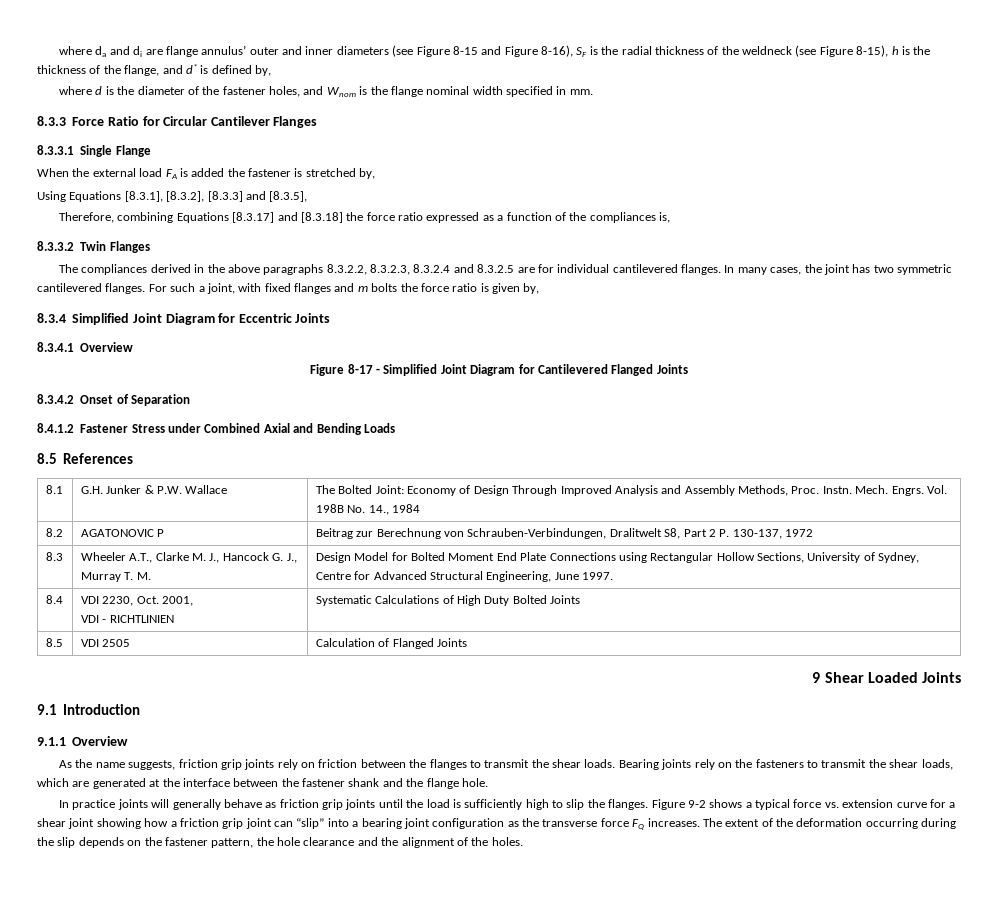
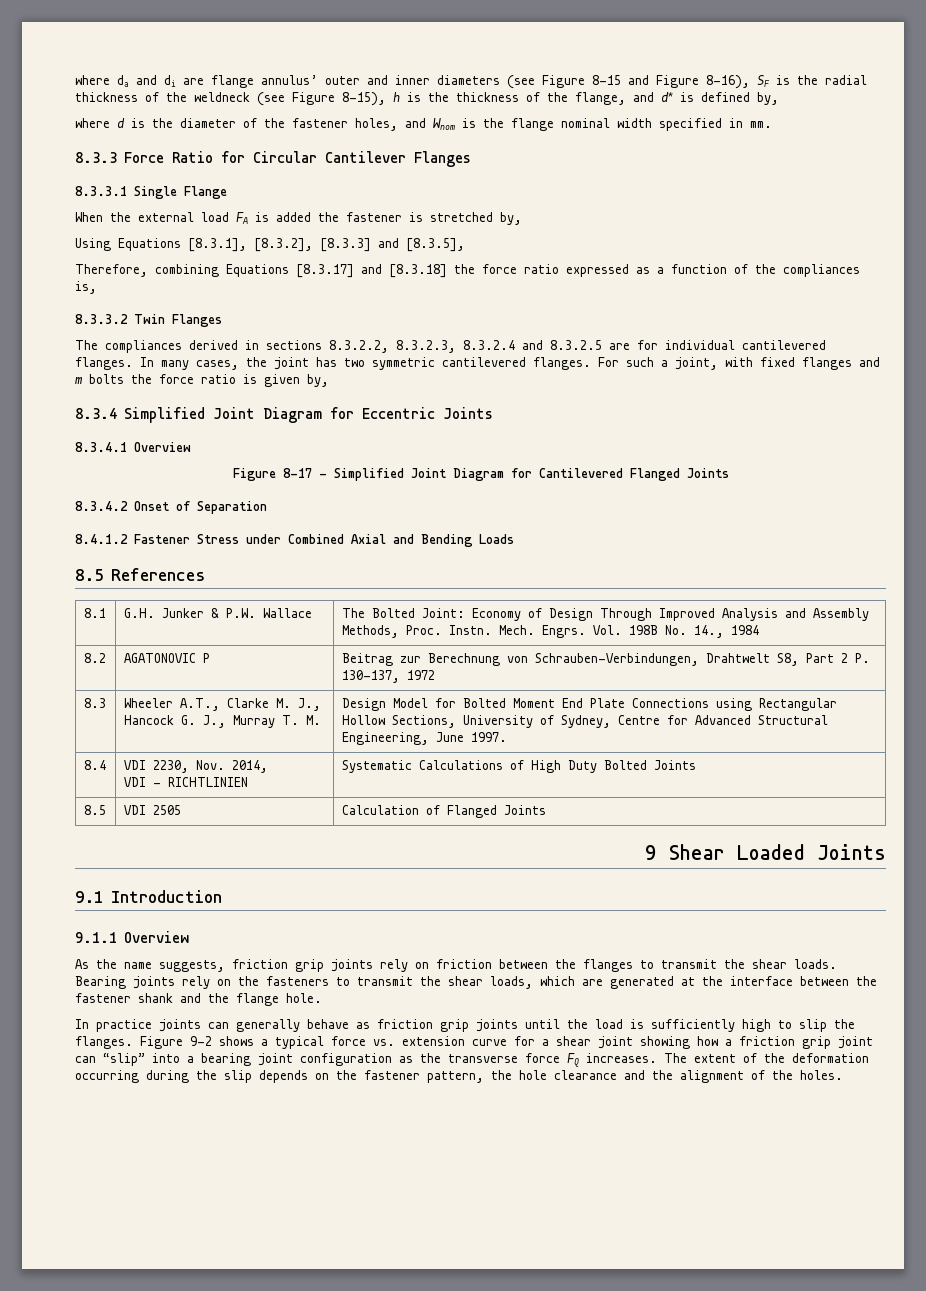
- The compliances derived in the above paragraphs 8.3.2.2, 8.3.2.3, 8.3.2.4 and 8.3.2.5 are for individual cantilevered flanges.
+ The compliances derived in sections 8.3.2.2, 8.3.2.3, 8.3.2.4 and 8.3.2.5 are for individual cantilevered flanges.
- 8.2 | AGATONOVIC P | Beitrag zur Berechnung von Schrauben-Verbindungen, Dralitwelt S8, Part 2 P. 130-137, 1972
+ 8.2 | AGATONOVIC P | Beitrag zur Berechnung von Schrauben-Verbindungen, Drahtwelt S8, Part 2 P. 130-137, 1972
- 8.4 | VDI 2230, Oct. 2001,
+ 8.4 | VDI 2230, Nov. 2014,
- In practice joints will generally behave as friction grip joints until the load is sufficiently high to slip the flanges.
+ In practice joints can generally behave as friction grip joints until the load is sufficiently high to slip the flanges.

